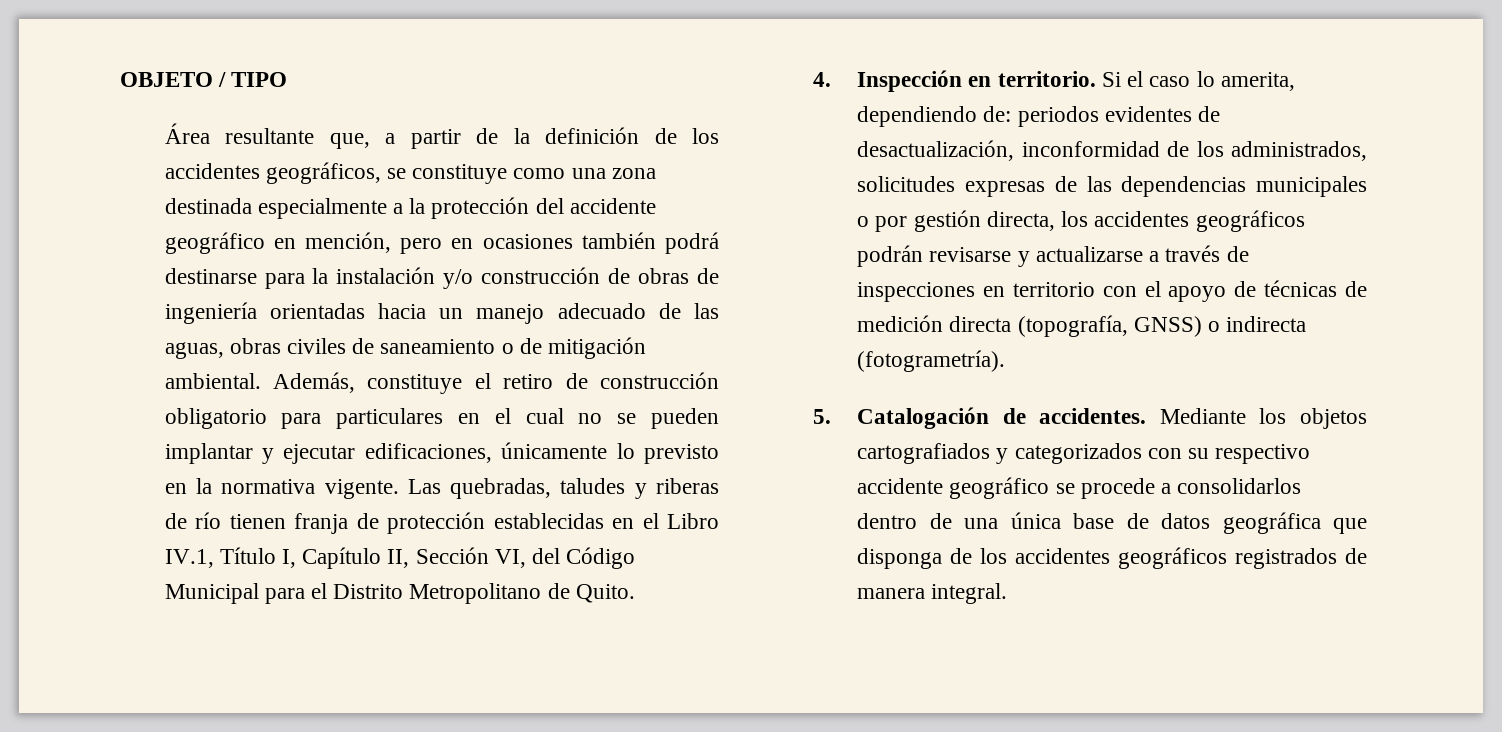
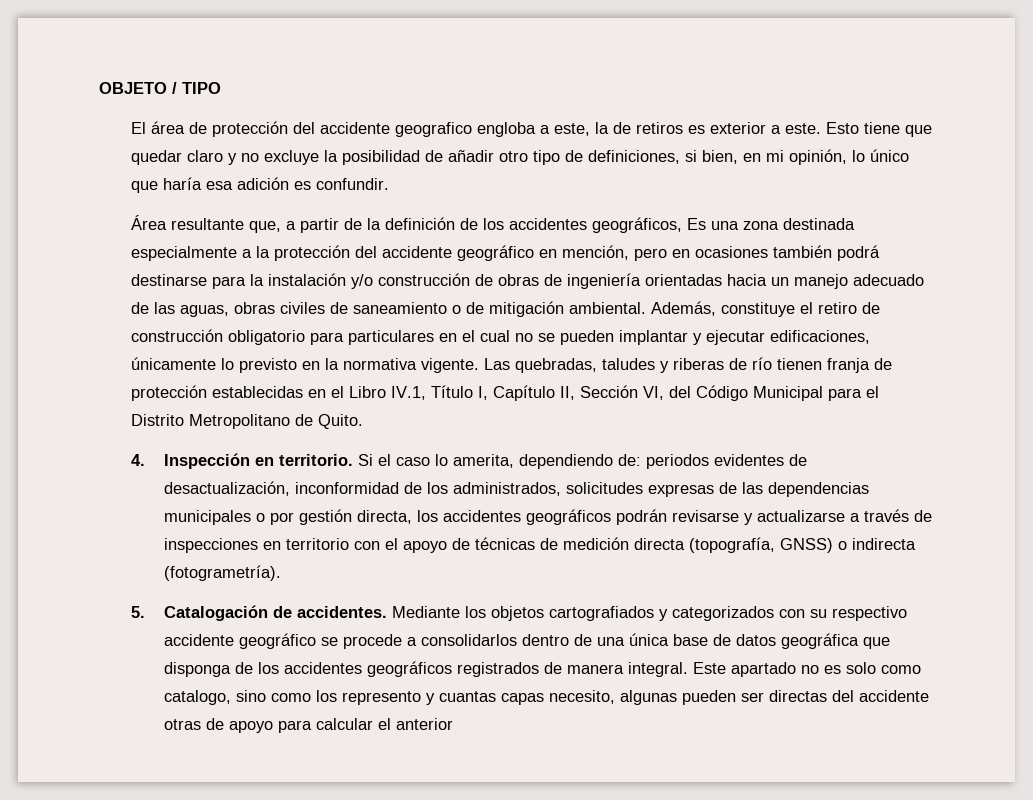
+ El área de protección del accidente geografico engloba a este, la de retiros es exterior a este. Esto tiene que quedar claro y no excluye la posibilidad de añadir otro tipo de definiciones, si bien, en mi opinión, lo único que haría esa adición es confundir.
- Área resultante que, a partir de la definición de los accidentes geográficos, se constituye como una zona destinada especialmente a la protección del accidente geográfico en mención, pero en ocasiones también podrá destinarse para la instalación y/o construcción de obras de ingeniería orientadas hacia un manejo adecuado de las aguas, obras civiles de saneamiento o de mitigación ambiental.
+ Área resultante que, a partir de la definición de los accidentes geográficos, Es una zona destinada especialmente a la protección del accidente geográfico en mención, pero en ocasiones también podrá destinarse para la instalación y/o construcción de obras de ingeniería orientadas hacia un manejo adecuado de las aguas, obras civiles de saneamiento o de mitigación ambiental.
+ Este apartado no es solo como catalogo, sino como los represento y cuantas capas necesito, algunas pueden ser directas del accidente otras de apoyo para calcular el anterior

